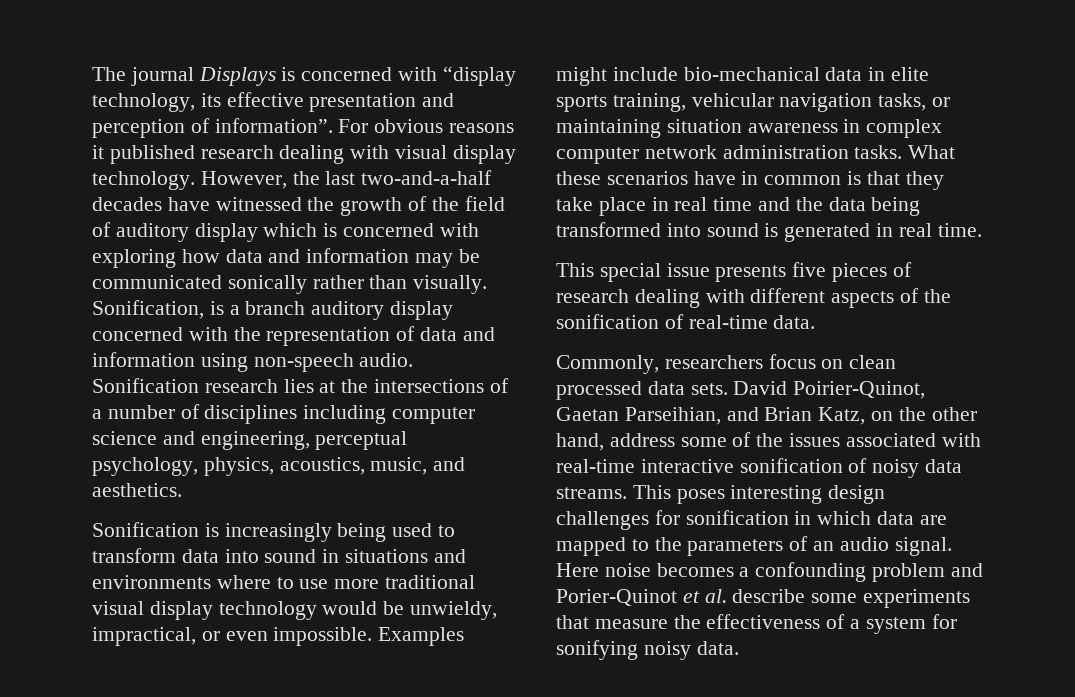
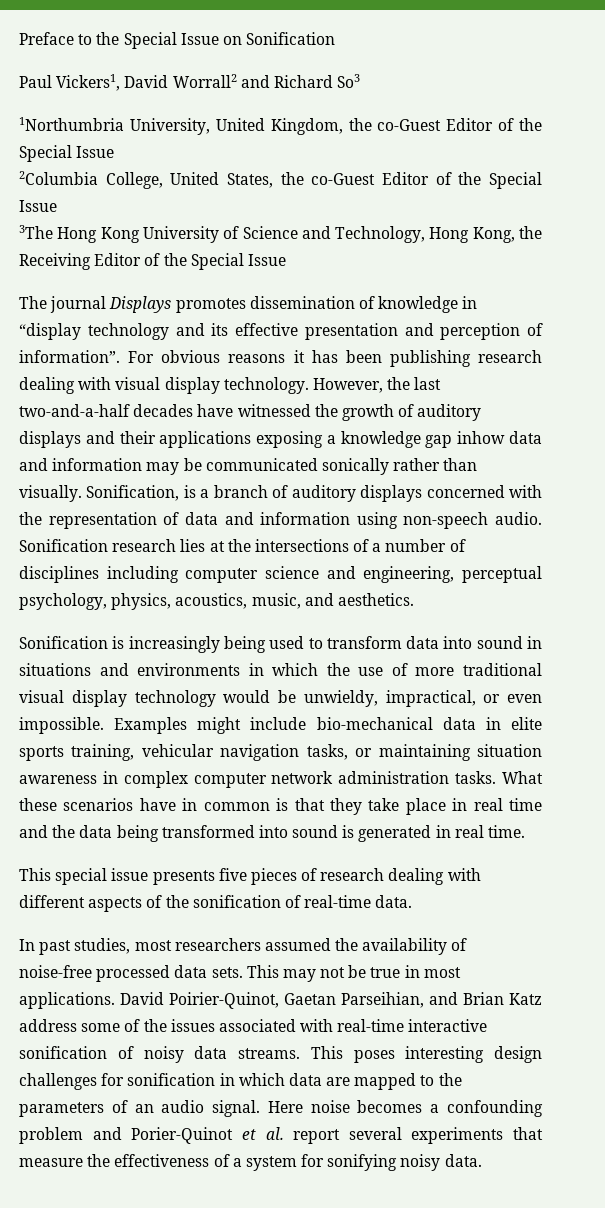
- The journal Displays is concerned with “display technology, its effective presentation and perception of information”.
+ Preface to the Special Issue on Sonification
+ Paul Vickers1, David Worrall2 and Richard So3
+ 1Northumbria University, United Kingdom, the co-Guest Editor of the Special Issue
+ 2Columbia College, United States, the co-Guest Editor of the Special Issue
+ 3The Hong Kong University of Science and Technology, Hong Kong, the Receiving Editor of the Special Issue
+ The journal Displays promotes dissemination of knowledge in “display technology and its effective presentation and perception of information”.
- For obvious reasons it published research dealing with visual display technology.
+ For obvious reasons it has been publishing research dealing with visual display technology.
- However, the last two-and-a-half decades have witnessed the growth of the field of auditory display which is concerned with exploring how data and information may be communicated sonically rather than visually.
+ However, the last two-and-a-half decades have witnessed the growth of auditory displays and their applications exposing a knowledge gap inhow data and information may be communicated sonically rather than visually.
- Sonification, is a branch auditory display concerned with the representation of data and information using non-speech audio.
+ Sonification, is a branch of auditory displays concerned with the representation of data and information using non-speech audio.
- Sonification is increasingly being used to transform data into sound in situations and environments where to use more traditional visual display technology would be unwieldy, impractical, or even impossible.
+ Sonification is increasingly being used to transform data into sound in situations and environments in which the use of more traditional visual display technology would be unwieldy, impractical, or even impossible.
- Commonly, researchers focus on clean processed data sets.
+ In past studies, most researchers assumed the availability of noise-free processed data sets. This may not be true in most applications.
- David Poirier-Quinot, Gaetan Parseihian, and Brian Katz, on the other hand, address some of the issues associated with real-time interactive sonification of noisy data streams.
+ David Poirier-Quinot, Gaetan Parseihian, and Brian Katz address some of the issues associated with real-time interactive sonification of noisy data streams.
- Here noise becomes a confounding problem and Porier-Quinot et al. describe some experiments that measure the effectiveness of a system for sonifying noisy data.
+ Here noise becomes a confounding problem and Porier-Quinot et al. report several experiments that measure the effectiveness of a system for sonifying noisy data.

